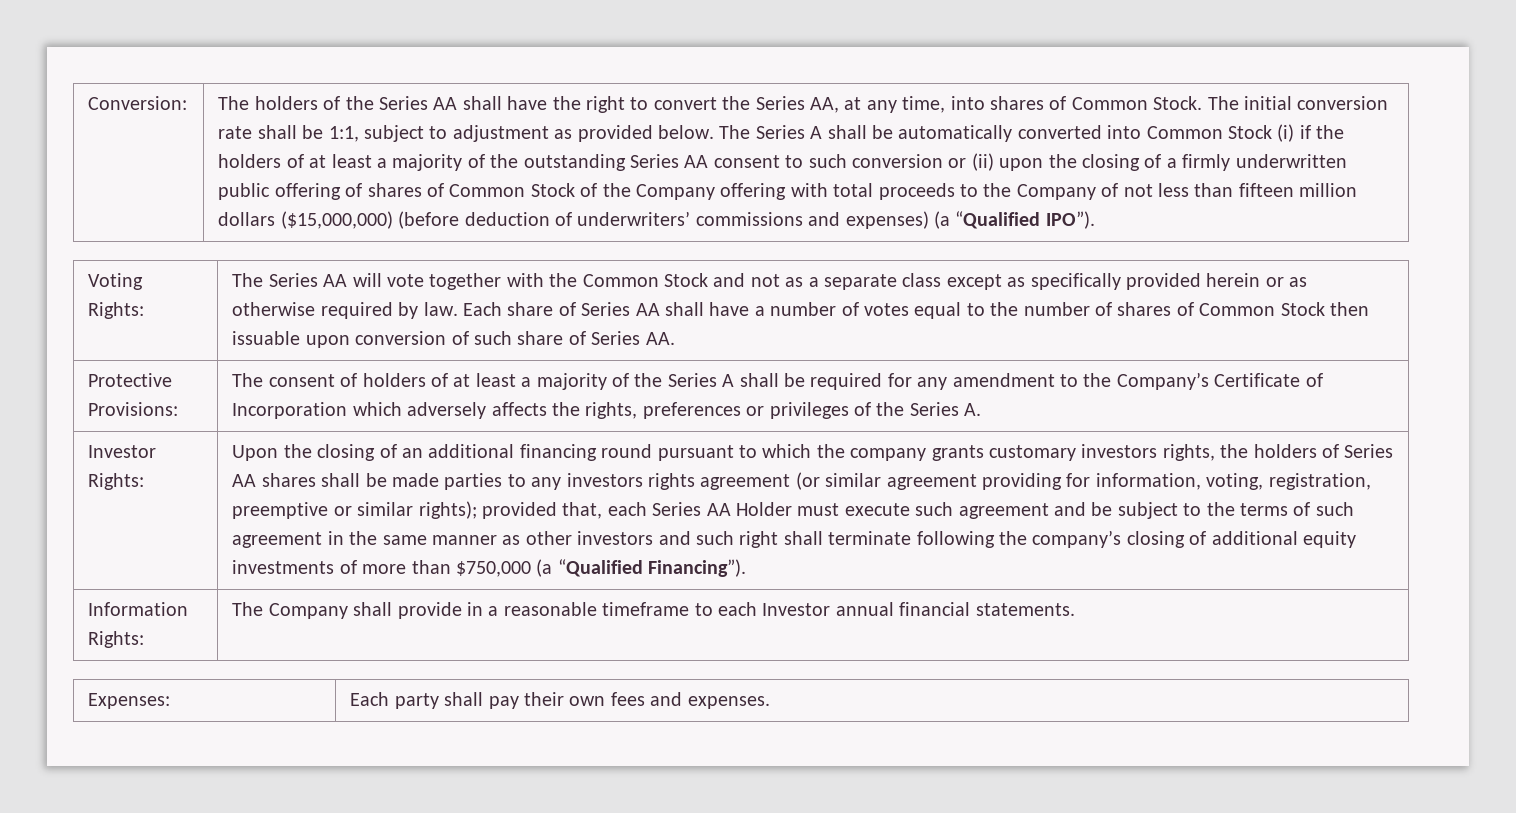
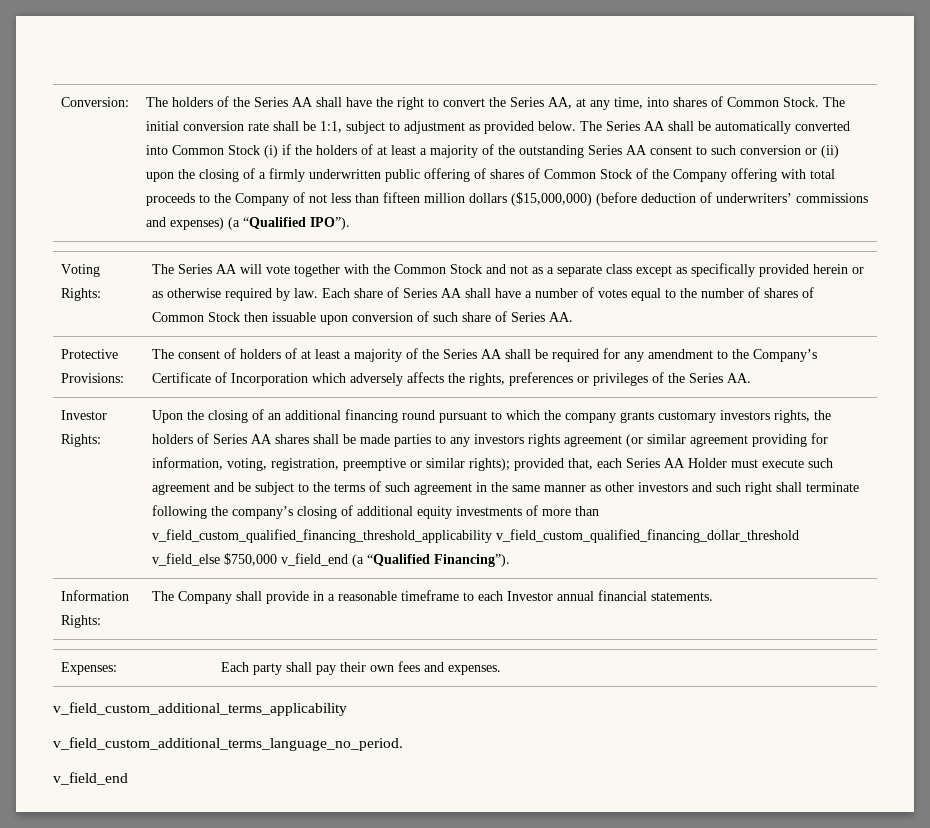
- The Series A shall be automatically converted into Common Stock (i) if the holders of at least a majority of the outstanding Series AA consent to such conversion or (ii) upon the closing of a firmly underwritten public offering of shares of Common Stock of the Company offering with total proceeds to the Company of not less than fifteen million dollars ($15,000,000) (before deduction of underwriters’ commissions and expenses) (a “Qualified IPO”).
+ The Series AA shall be automatically converted into Common Stock (i) if the holders of at least a majority of the outstanding Series AA consent to such conversion or (ii) upon the closing of a firmly underwritten public offering of shares of Common Stock of the Company offering with total proceeds to the Company of not less than fifteen million dollars ($15,000,000) (before deduction of underwriters’ commissions and expenses) (a “Qualified IPO”).
- Protective Provisions: | The consent of holders of at least a majority of the Series A shall be required for any amendment to the Company’s Certificate of Incorporation which adversely affects the rights, preferences or privileges of the Series A.
+ Protective Provisions: | The consent of holders of at least a majority of the Series AA shall be required for any amendment to the Company’s Certificate of Incorporation which adversely affects the rights, preferences or privileges of the Series AA.
- provided that, each Series AA Holder must execute such agreement and be subject to the terms of such agreement in the same manner as other investors and such right shall terminate following the company’s closing of additional equity investments of more than $750,000 (a “Qualified Financing”).
+ provided that, each Series AA Holder must execute such agreement and be subject to the terms of such agreement in the same manner as other investors and such right shall terminate following the company’s closing of additional equity investments of more than v_field_custom_qualified_financing_threshold_applicability v_field_custom_qualified_financing_dollar_threshold v_field_else $750,000 v_field_end (a “Qualified Financing”).
+ v_field_custom_additional_terms_applicability
+ v_field_custom_additional_terms_language_no_period.
+ v_field_end

